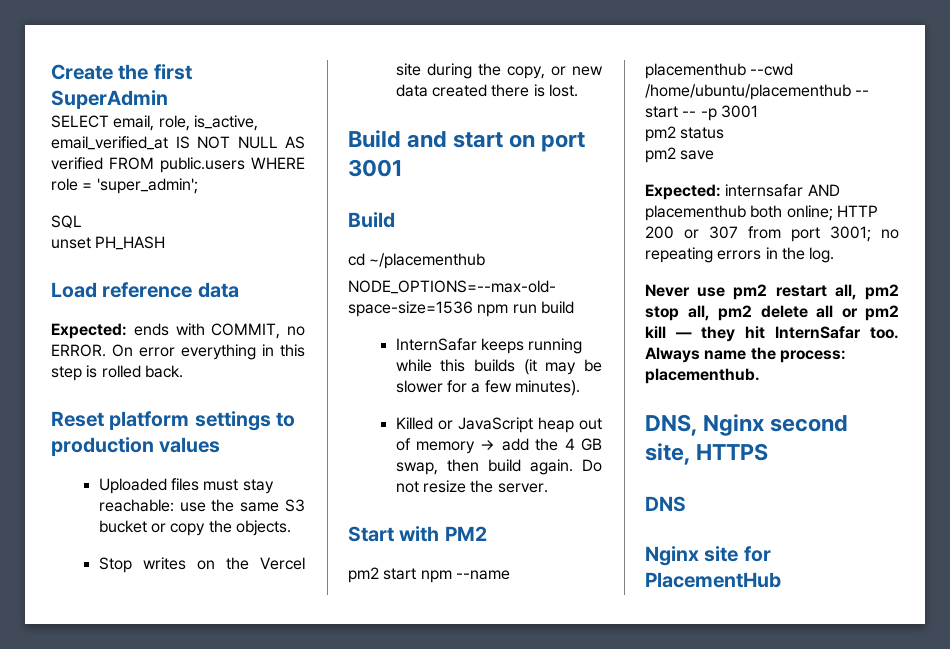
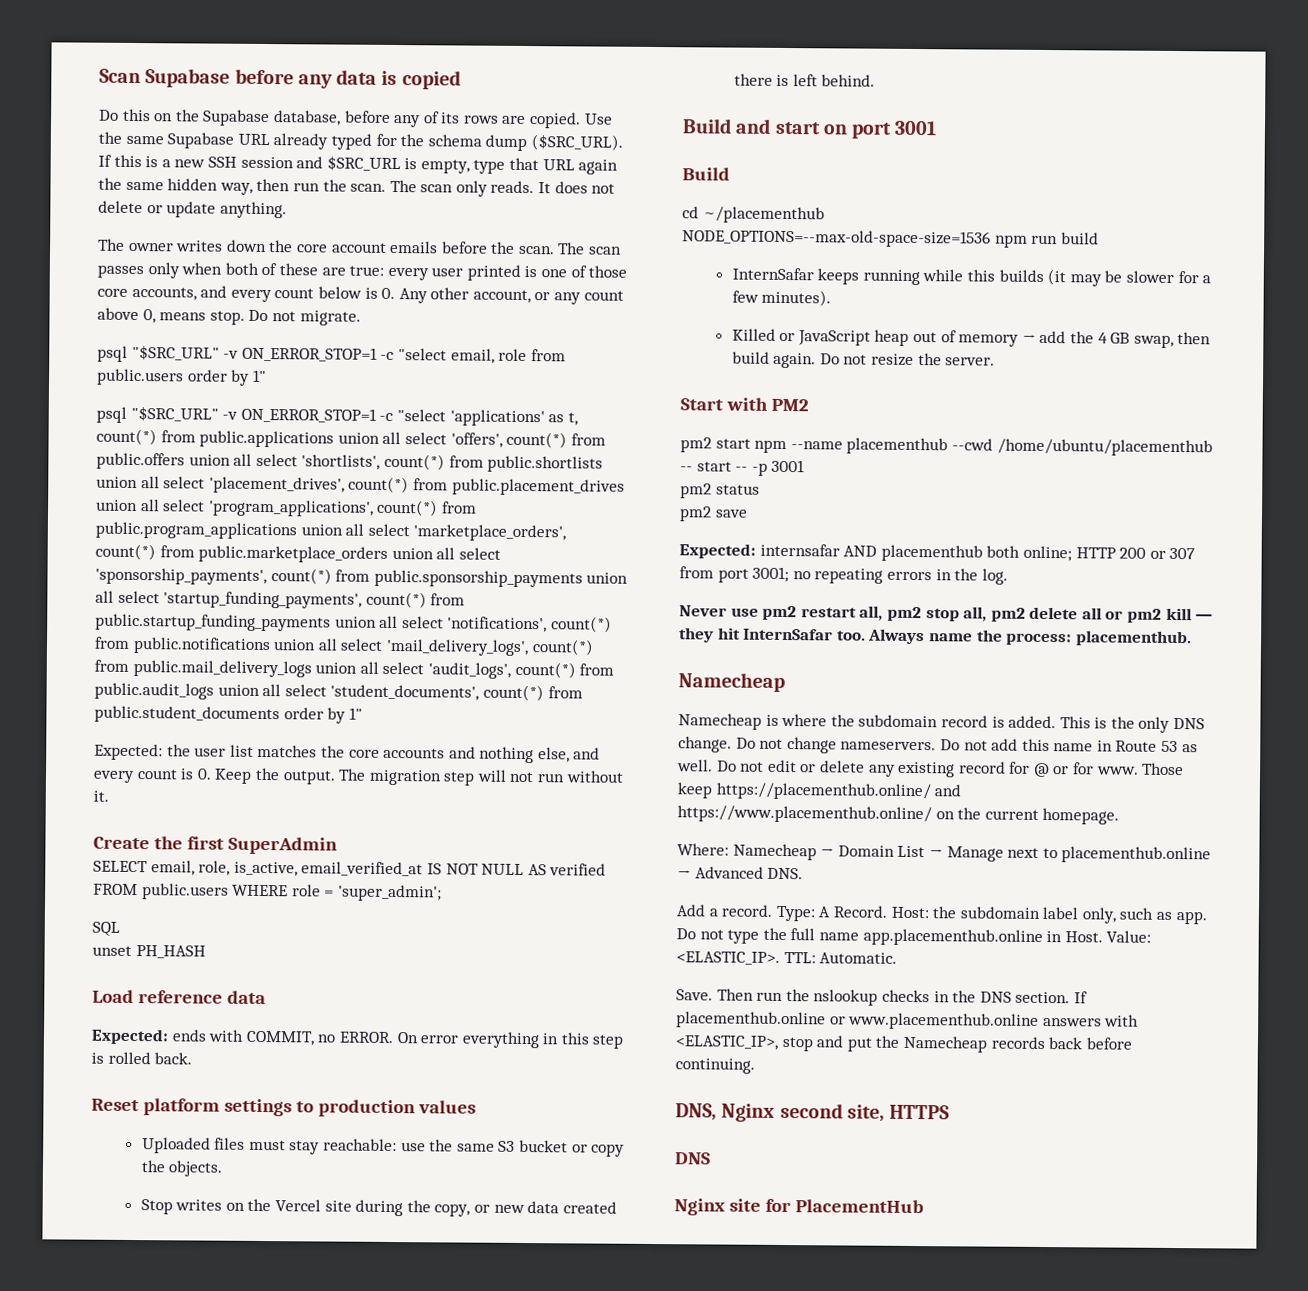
+ Scan Supabase before any data is copied
+ Do this on the Supabase database, before any of its rows are copied. Use the same Supabase URL already typed for the schema dump ($SRC_URL). If this is a new SSH session and $SRC_URL is empty, type that URL again the same hidden way, then run the scan. The scan only reads. It does not delete or update anything.
+ The owner writes down the core account emails before the scan. The scan passes only when both of these are true: every user printed is one of those core accounts, and every count below is 0. Any other account, or any count above 0, means stop. Do not migrate.
+ psql "$SRC_URL" -v ON_ERROR_STOP=1 -c "select email, role from public.users order by 1"
+ psql "$SRC_URL" -v ON_ERROR_STOP=1 -c "select 'applications' as t, count(*) from public.applications union all select 'offers', count(*) from public.offers union all select 'shortlists', count(*) from public.shortlists union all select 'placement_drives', count(*) from public.placement_drives union all select 'program_applications', count(*) from public.program_applications union all select 'marketplace_orders', count(*) from public.marketplace_orders union all select 'sponsorship_payments', count(*) from public.sponsorship_payments union all select 'startup_funding_payments', count(*) from public.startup_funding_payments union all select 'notifications', count(*) from public.notifications union all select 'mail_delivery_logs', count(*) from public.mail_delivery_logs union all select 'audit_logs', count(*) from public.audit_logs union all select 'student_documents', count(*) from public.student_documents order by 1"
+ Expected: the user list matches the core accounts and nothing else, and every count is 0. Keep the output. The migration step will not run without it.
- Stop writes on the Vercel site during the copy, or new data created there is lost.
+ Stop writes on the Vercel site during the copy, or new data created there is left behind.
  Always name the process: placementhub.
+ Namecheap
+ Namecheap is where the subdomain record is added. This is the only DNS change. Do not change nameservers. Do not add this name in Route 53 as well. Do not edit or delete any existing record for @ or for www. Those keep https://placementhub.online/ and https://www.placementhub.online/ on the current homepage.
+ Where: Namecheap → Domain List → Manage next to placementhub.online → Advanced DNS.
+ Add a record. Type: A Record. Host: the subdomain label only, such as app. Do not type the full name app.placementhub.online in Host. Value: <ELASTIC_IP>. TTL: Automatic.
+ Save. Then run the nslookup checks in the DNS section. If placementhub.online or www.placementhub.online answers with <ELASTIC_IP>, stop and put the Namecheap records back before continuing.

